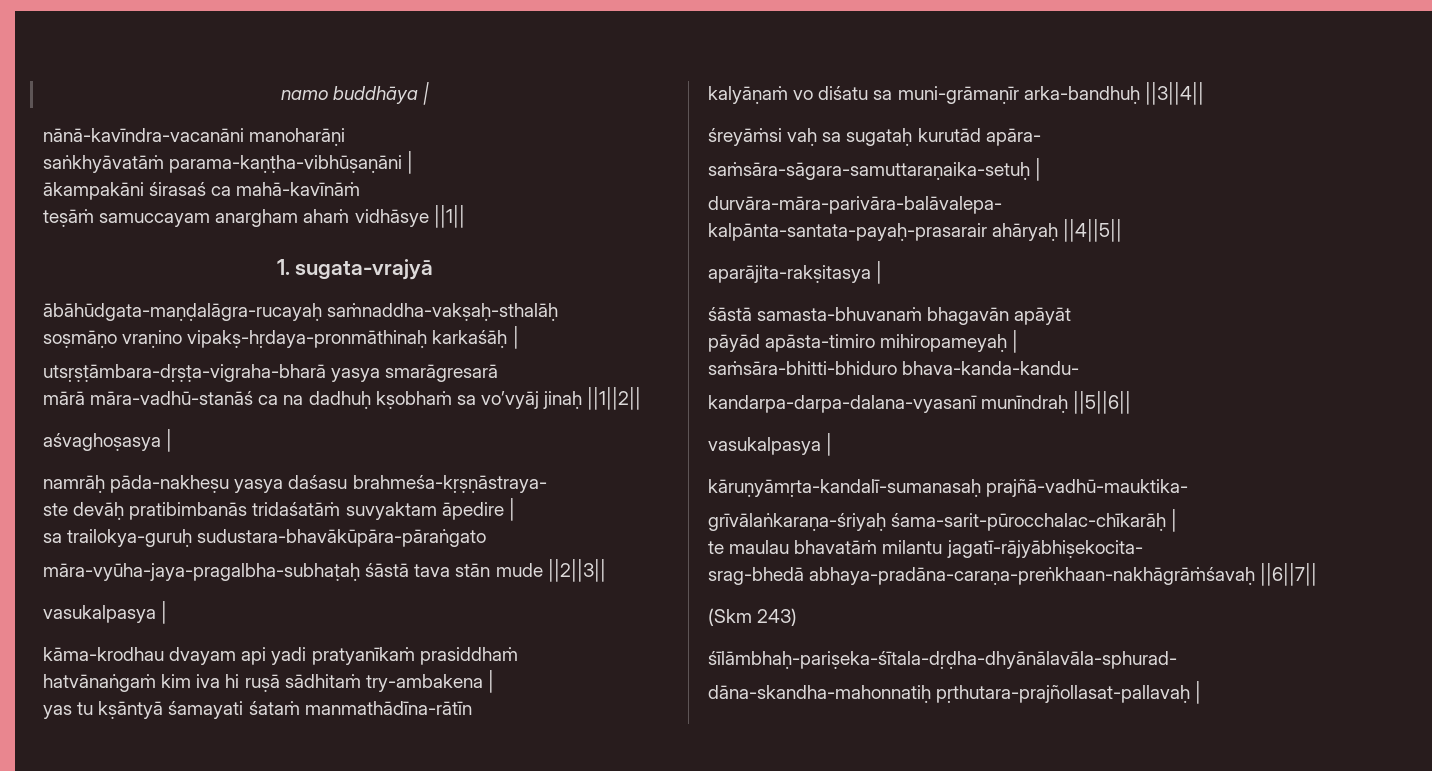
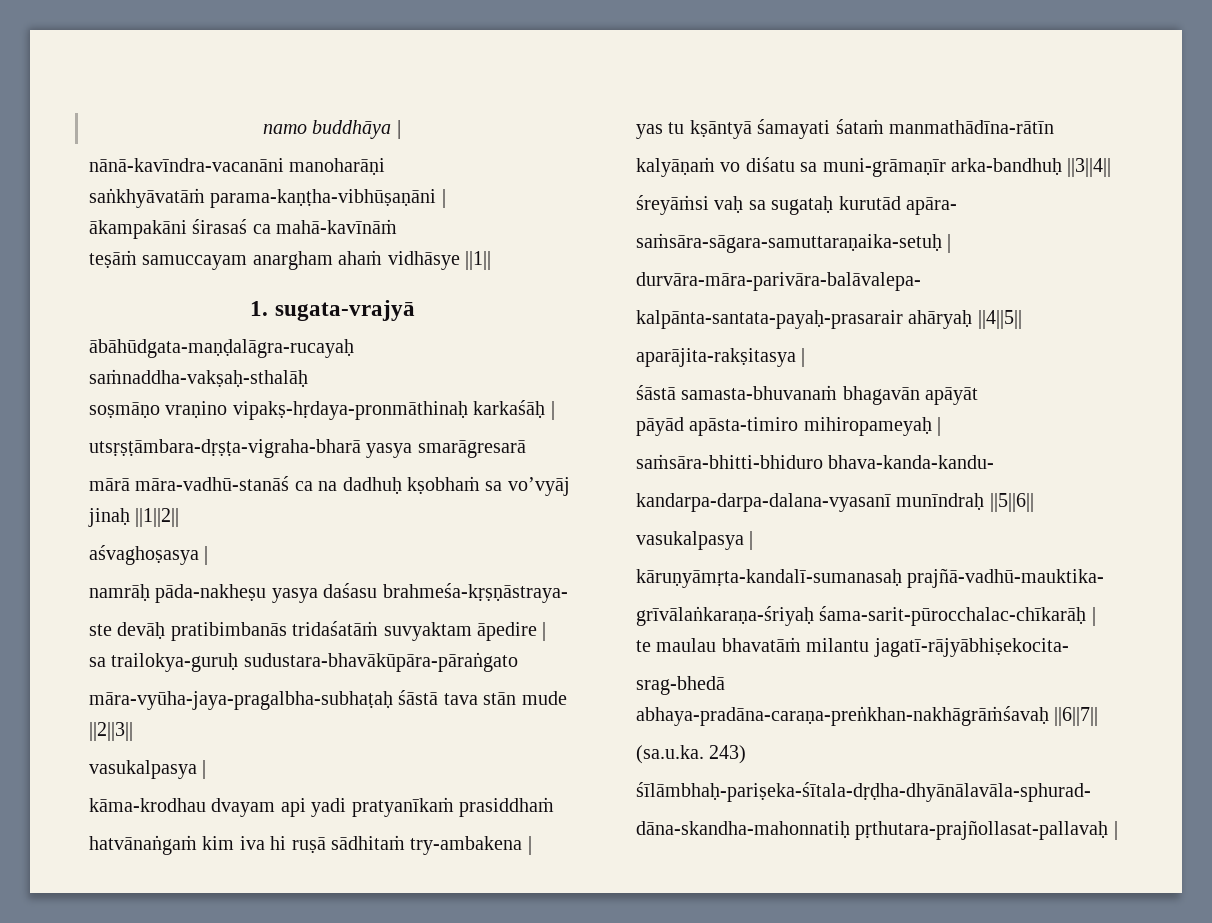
- srag-bhedā abhaya-pradāna-caraṇa-preṅkhaan-nakhāgrāṁśavaḥ ||6||7||
+ srag-bhedā abhaya-pradāna-caraṇa-preṅkhan-nakhāgrāṁśavaḥ ||6||7||
- (Skm 243)
+ (sa.u.ka. 243)

